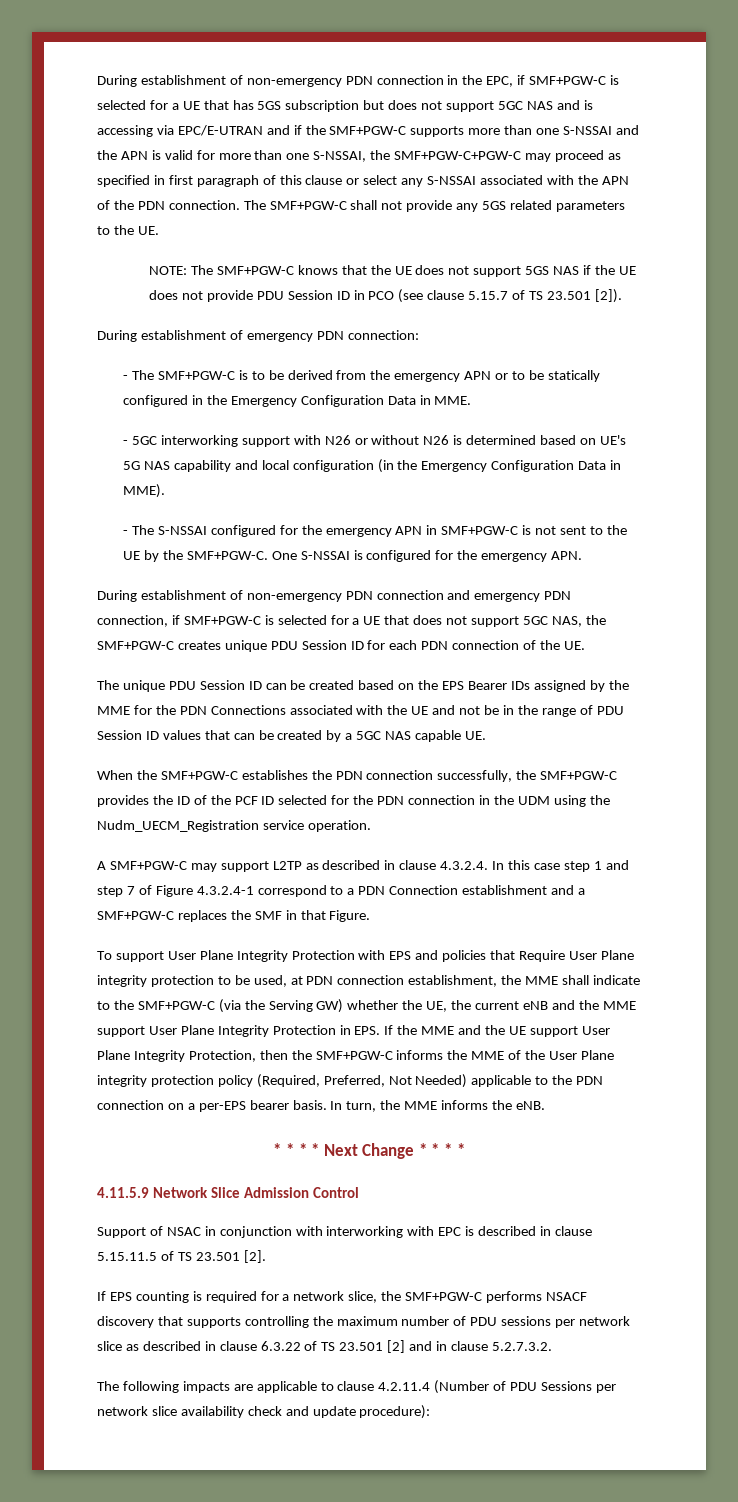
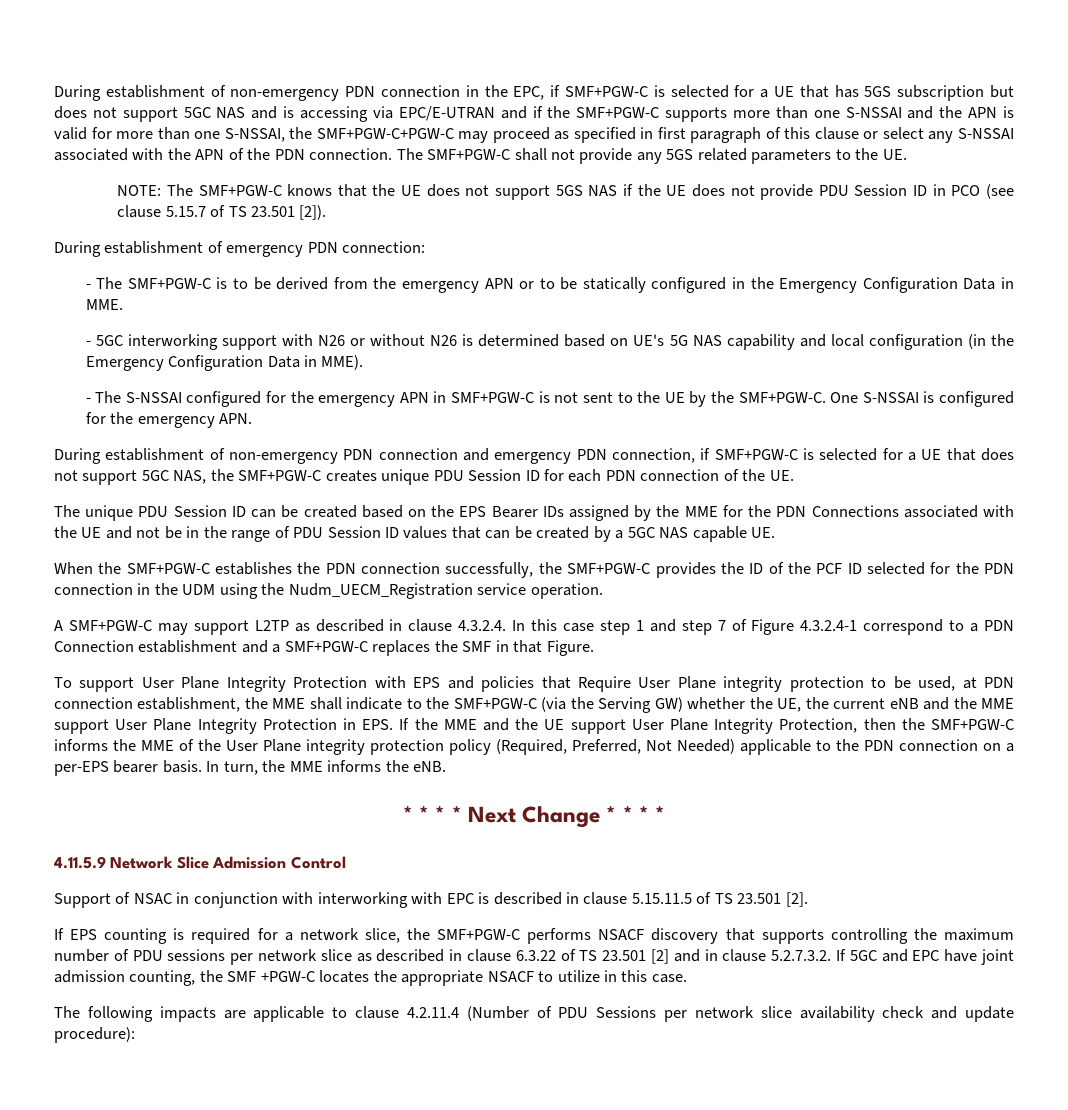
- If EPS counting is required for a network slice, the SMF+PGW-C performs NSACF discovery that supports controlling the maximum number of PDU sessions per network slice as described in clause 6.3.22 of TS 23.501 [2] and in clause 5.2.7.3.2.
+ If EPS counting is required for a network slice, the SMF+PGW-C performs NSACF discovery that supports controlling the maximum number of PDU sessions per network slice as described in clause 6.3.22 of TS 23.501 [2] and in clause 5.2.7.3.2. If 5GC and EPC have joint admission counting, the SMF +PGW-C locates the appropriate NSACF to utilize in this case.

